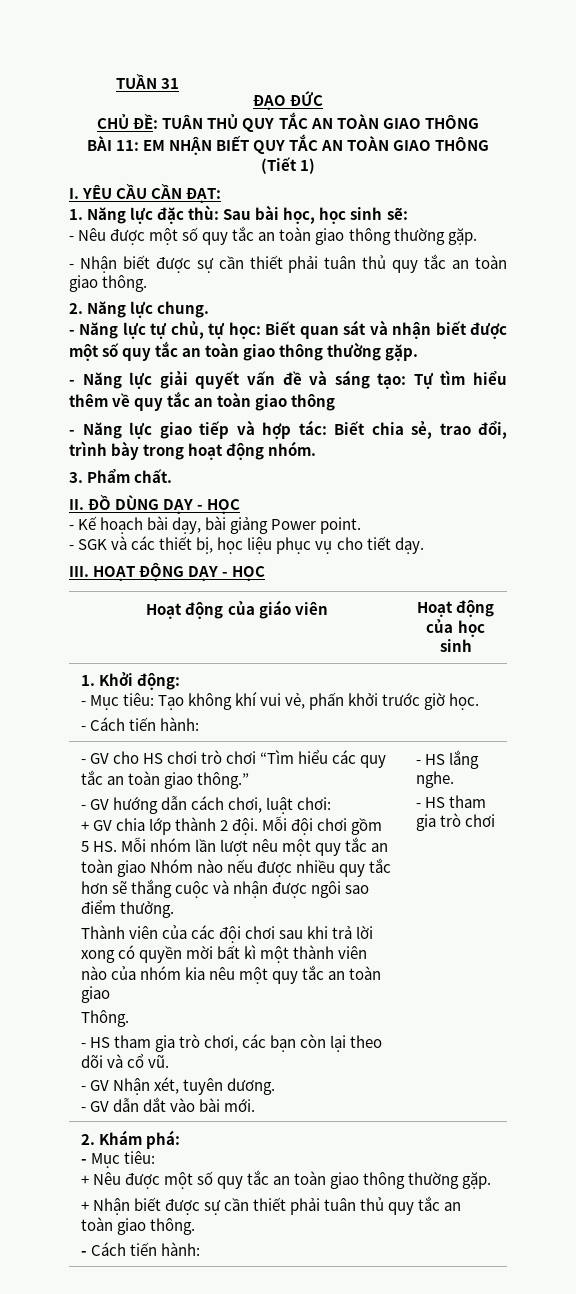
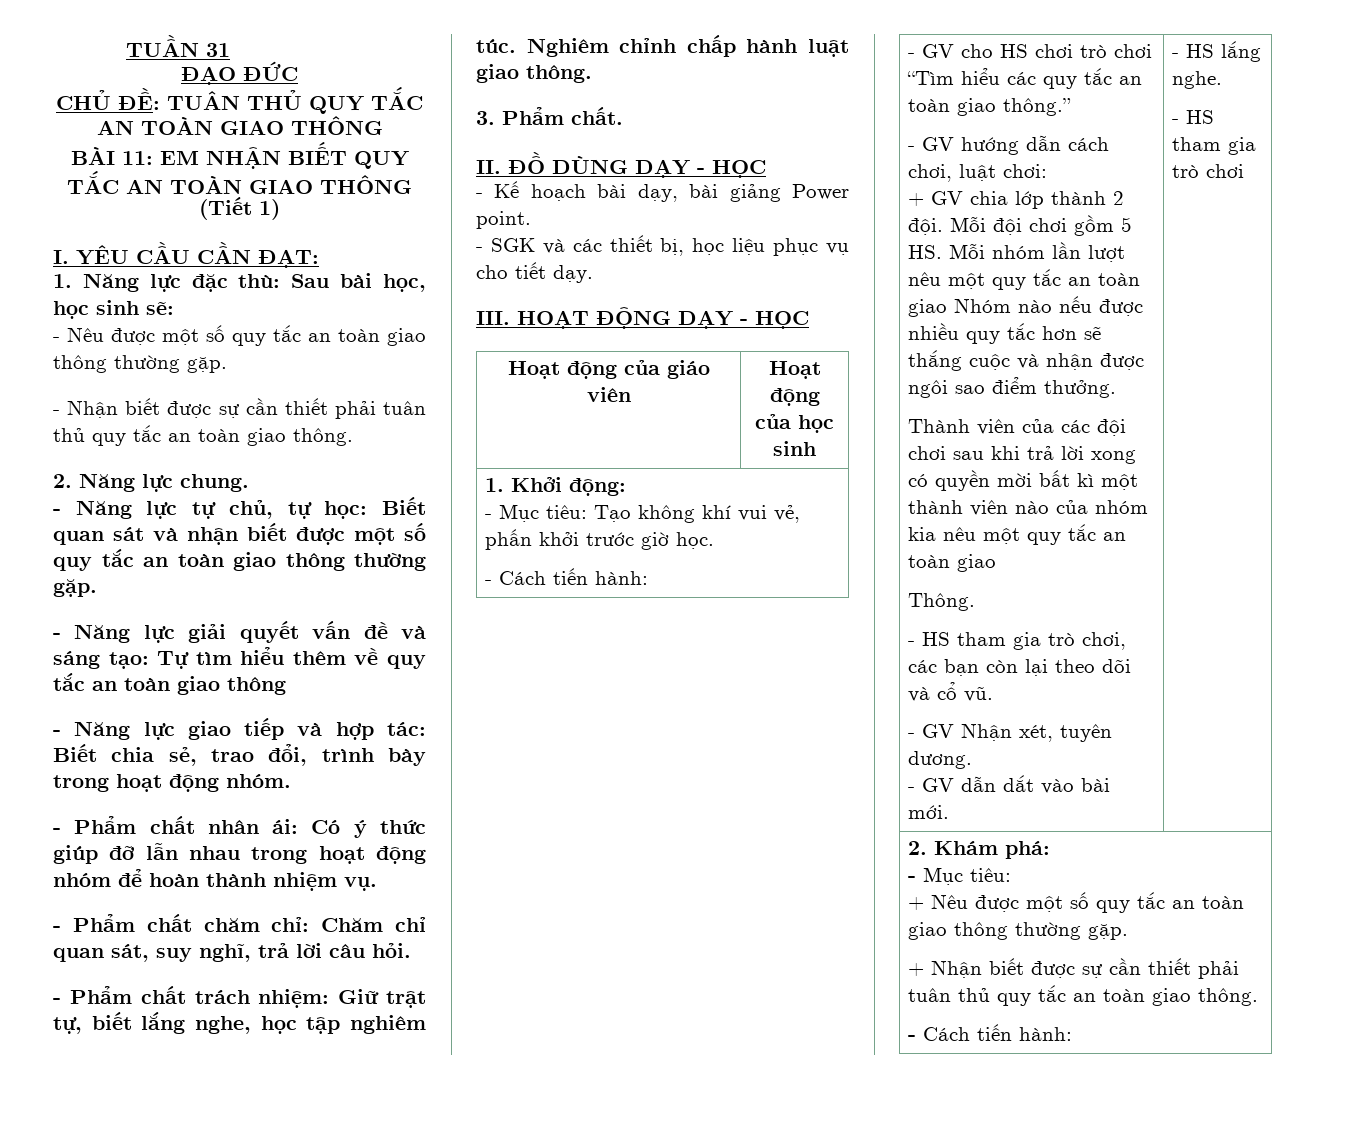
+ - Phẩm chất nhân ái: Có ý thức giúp đỡ lẫn nhau trong hoạt động nhóm để hoàn thành nhiệm vụ.
+ - Phẩm chất chăm chỉ: Chăm chỉ quan sát, suy nghĩ, trả lời câu hỏi.
+ - Phẩm chất trách nhiệm: Giữ trật tự, biết lắng nghe, học tập nghiêm túc. Nghiêm chỉnh chấp hành luật giao thông.

